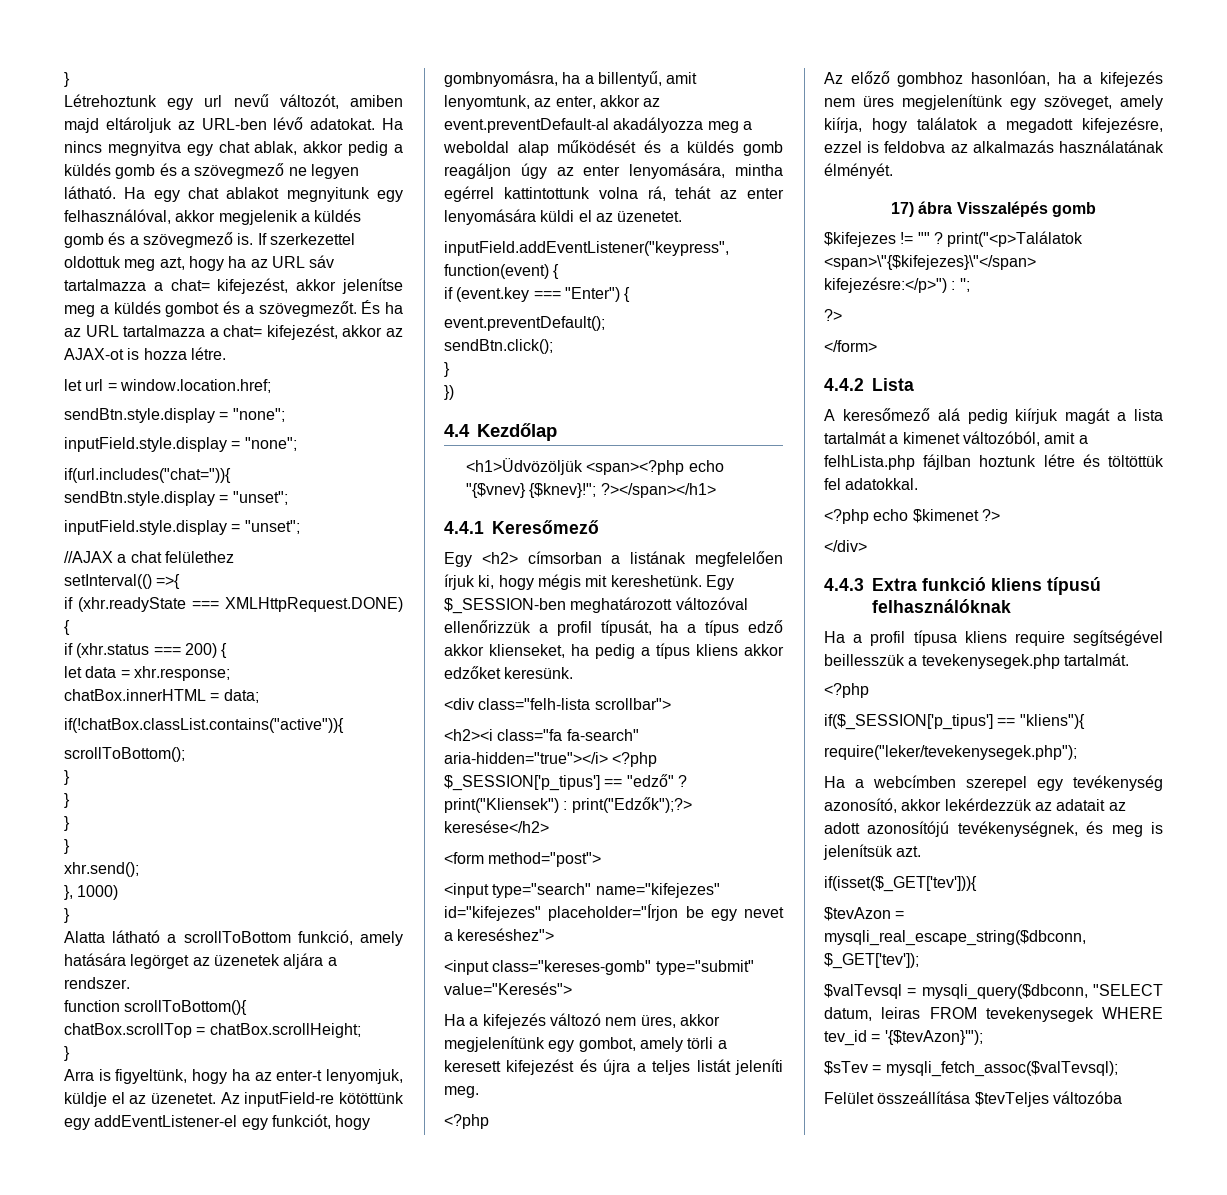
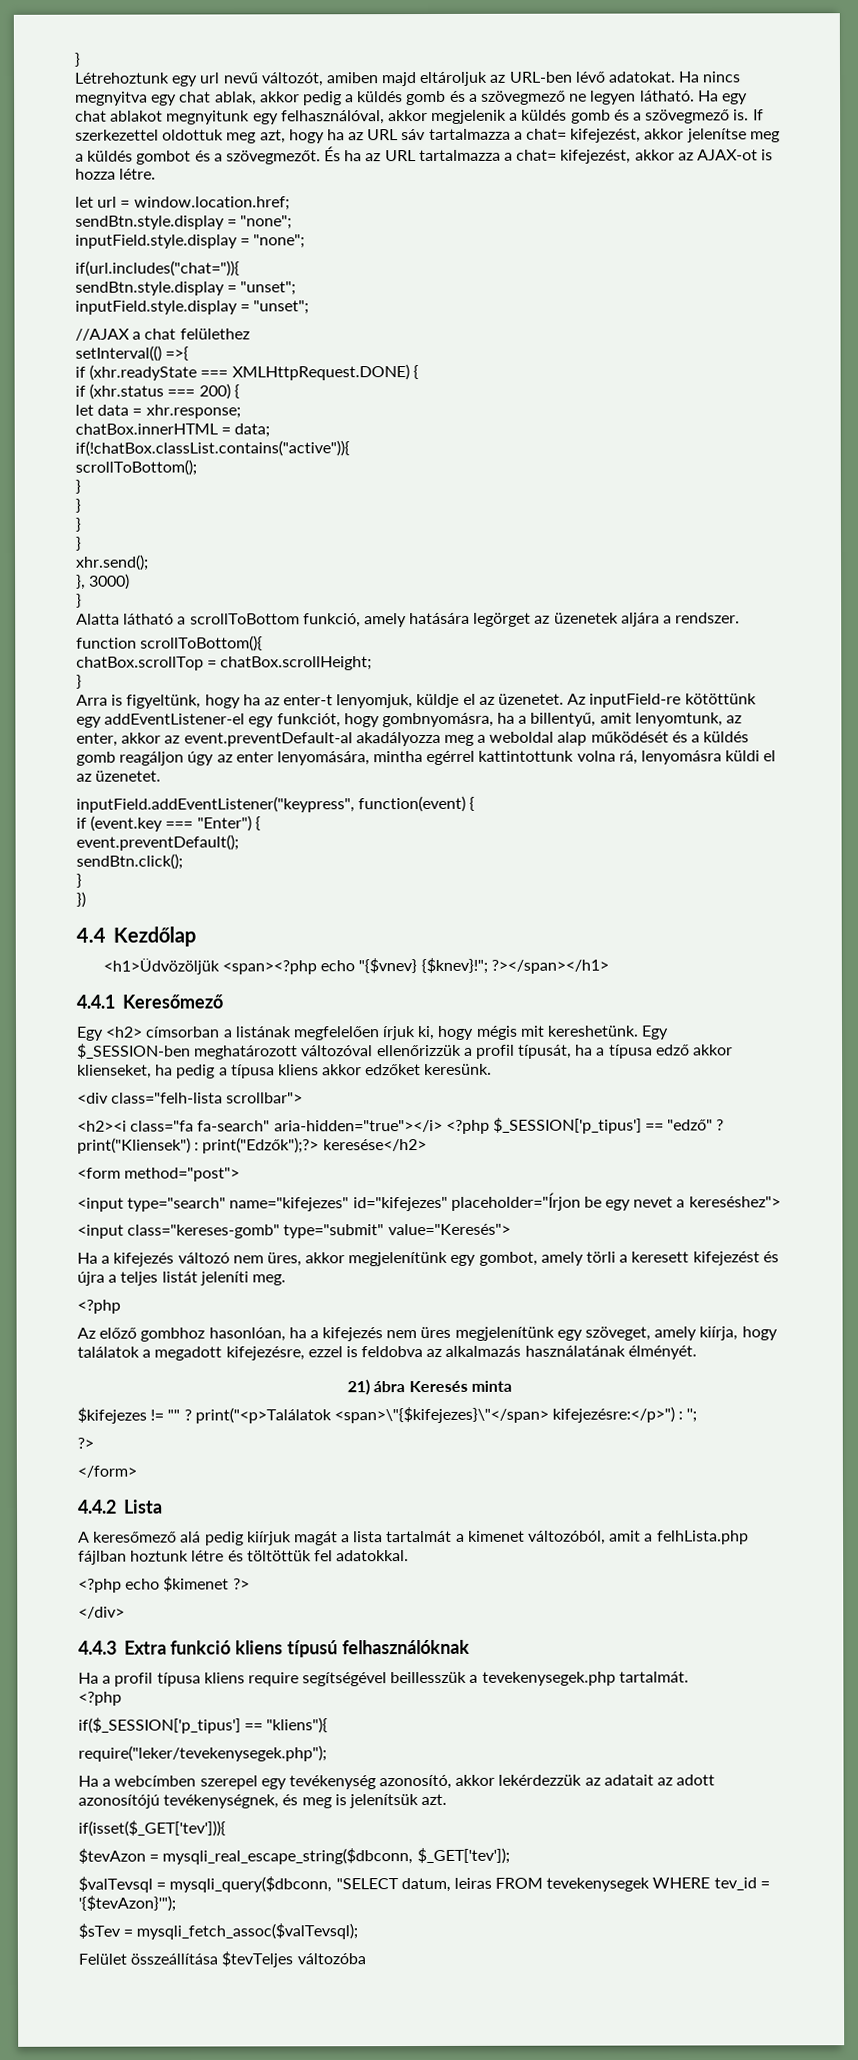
- }, 1000)
+ }, 3000)
- Az inputField-re kötöttünk egy addEventListener-el egy funkciót, hogy gombnyomásra, ha a billentyű, amit lenyomtunk, az enter, akkor az event.preventDefault-al akadályozza meg a weboldal alap működését és a küldés gomb reagáljon úgy az enter lenyomására, mintha egérrel kattintottunk volna rá, tehát az enter lenyomására küldi el az üzenetet.
+ Az inputField-re kötöttünk egy addEventListener-el egy funkciót, hogy gombnyomásra, ha a billentyű, amit lenyomtunk, az enter, akkor az event.preventDefault-al akadályozza meg a weboldal alap működését és a küldés gomb reagáljon úgy az enter lenyomására, mintha egérrel kattintottunk volna rá, lenyomásra küldi el az üzenetet.
- Egy $_SESSION-ben meghatározott változóval ellenőrizzük a profil típusát, ha a típus edző akkor klienseket, ha pedig a típus kliens akkor edzőket keresünk.
+ Egy $_SESSION-ben meghatározott változóval ellenőrizzük a profil típusát, ha a típusa edző akkor klienseket, ha pedig a típusa kliens akkor edzőket keresünk.
- 17) ábra Visszalépés gomb
+ 21) ábra Keresés minta

